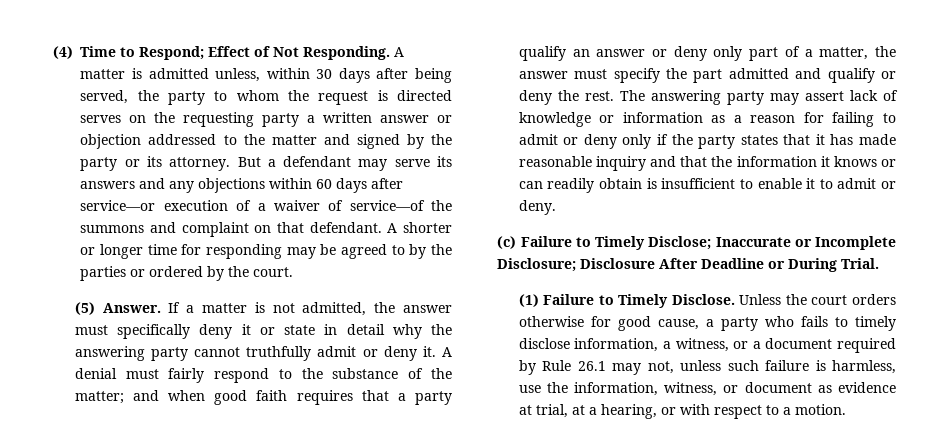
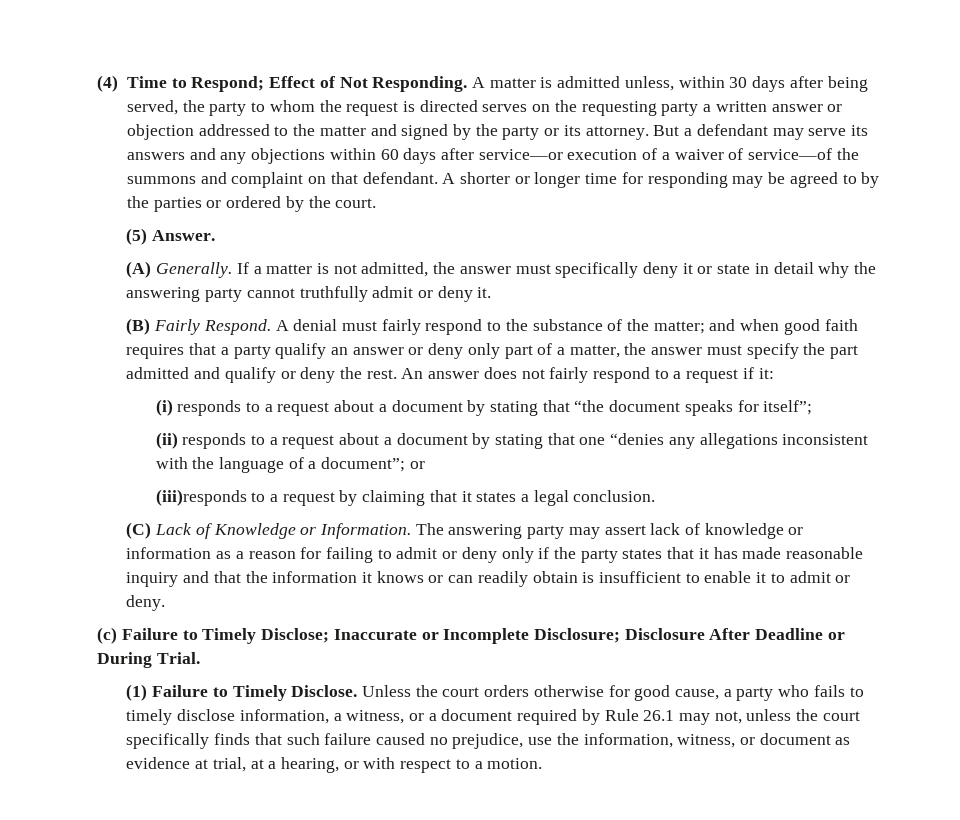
- (5) Answer. If a matter is not admitted, the answer must specifically deny it or state in detail why the answering party cannot truthfully admit or deny it.
+ (5) Answer.
+ (A) Generally. If a matter is not admitted, the answer must specifically deny it or state in detail why the answering party cannot truthfully admit or deny it.
+ (B) Fairly Respond.
+ An answer does not fairly respond to a request if it:
+ (i) responds to a request about a document by stating that “the document speaks for itself”;
+ (ii) responds to a request about a document by stating that one “denies any allegations inconsistent with the language of a document”; or
+ (iii)responds to a request by claiming that it states a legal conclusion.
+ (C) Lack of Knowledge or Information.
- Unless the court orders otherwise for good cause, a party who fails to timely disclose information, a witness, or a document required by Rule 26.1 may not, unless such failure is harmless, use the information, witness, or document as evidence at trial, at a hearing, or with respect to a motion.
+ Unless the court orders otherwise for good cause, a party who fails to timely disclose information, a witness, or a document required by Rule 26.1 may not, unless the court specifically finds that such failure caused no prejudice, use the information, witness, or document as evidence at trial, at a hearing, or with respect to a motion.

